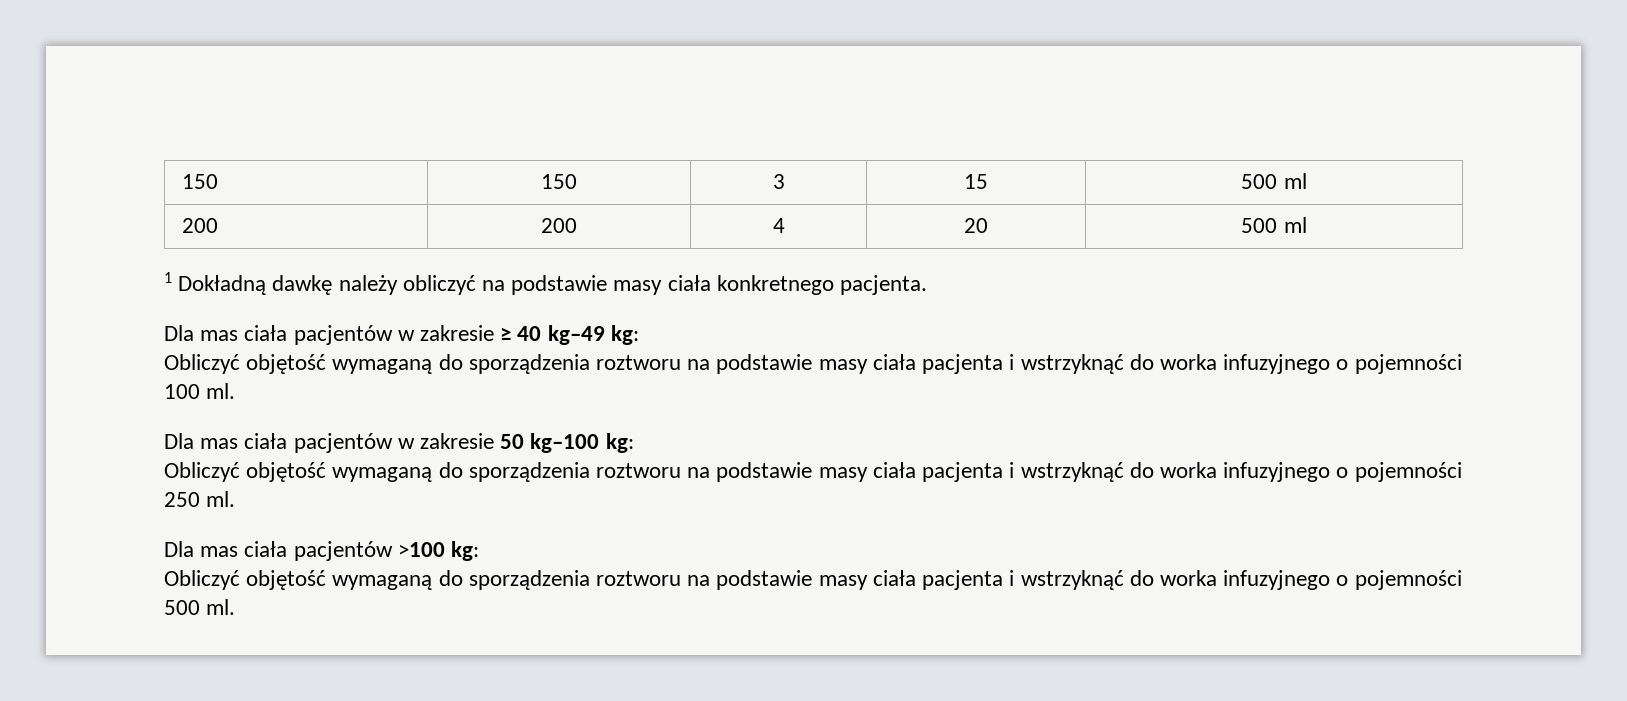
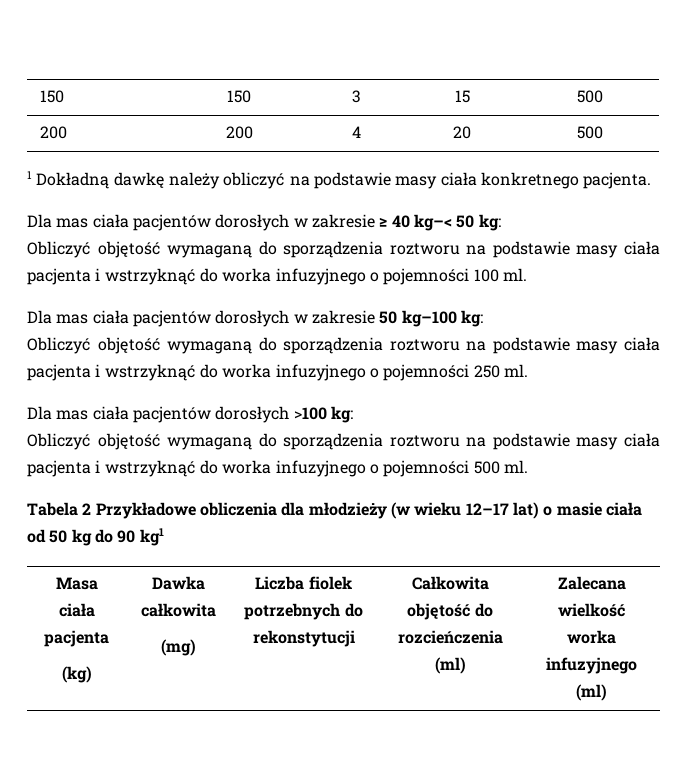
- 150 | 150 | 3 | 15 | 500 ml
+ 150 | 150 | 3 | 15 | 500
- 200 | 200 | 4 | 20 | 500 ml
+ 200 | 200 | 4 | 20 | 500
- Dla mas ciała pacjentów w zakresie ≥ 40 kg–49 kg:
+ Dla mas ciała pacjentów dorosłych w zakresie ≥ 40 kg–< 50 kg:
- Dla mas ciała pacjentów w zakresie 50 kg–100 kg:
+ Dla mas ciała pacjentów dorosłych w zakresie 50 kg–100 kg:
- Dla mas ciała pacjentów >100 kg:
+ Dla mas ciała pacjentów dorosłych >100 kg:
+ Tabela 2 Przykładowe obliczenia dla młodzieży (w wieku 12–17 lat) o masie ciała od 50 kg do 90 kg1
+ Masa ciała pacjenta
+ (kg) | Dawka całkowita
+ (mg) | Liczba fiolek potrzebnych do rekonstytucji | Całkowita objętość do rozcieńczenia (ml) | Zalecana wielkość worka infuzyjnego (ml)

